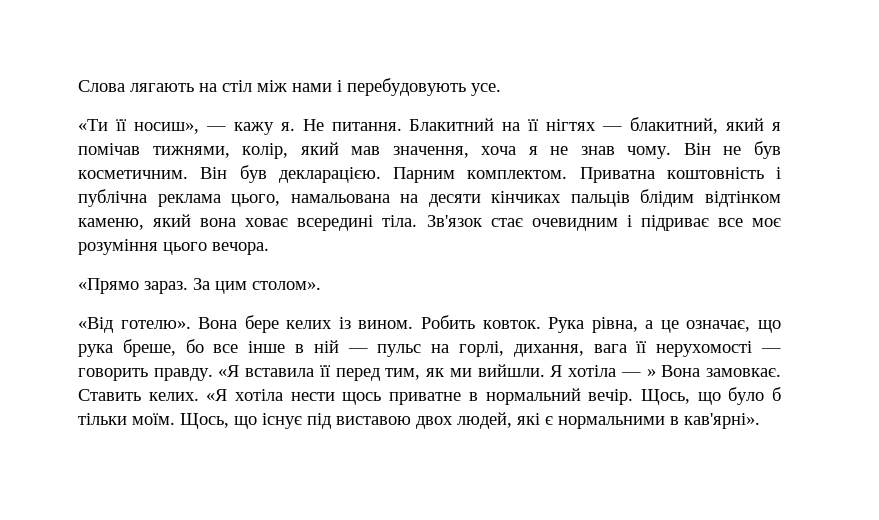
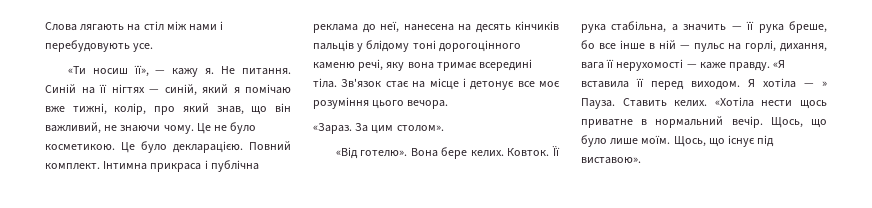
- «Ти її носиш», — кажу я.
+ «Ти носиш її», — кажу я.
- Блакитний на її нігтях — блакитний, який я помічав тижнями, колір, який мав значення, хоча я не знав чому. Він не був косметичним. Він був декларацією. Парним комплектом. Приватна коштовність і публічна реклама цього, намальована на десяти кінчиках пальців блідим відтінком каменю, який вона ховає всередині тіла. Зв'язок стає очевидним і підриває все моє розуміння цього вечора.
+ Синій на її нігтях — синій, який я помічаю вже тижні, колір, про який знав, що він важливий, не знаючи чому. Це не було косметикою. Це було декларацією. Повний комплект. Інтимна прикраса і публічна реклама до неї, нанесена на десять кінчиків пальців у блідому тоні дорогоцінного каменю речі, яку вона тримає всередині тіла. Зв'язок стає на місце і детонує все моє розуміння цього вечора.
- «Прямо зараз.
+ «Зараз.
- Вона бере келих із вином. Робить ковток. Рука рівна, а це означає, що рука бреше, бо все інше в ній — пульс на горлі, дихання, вага її нерухомості — говорить правду.
+ Вона бере келих. Ковток. Її рука стабільна, а значить — її рука бреше, бо все інше в ній — пульс на горлі, дихання, вага її нерухомості — каже правду.
- «Я вставила її перед тим, як ми вийшли. Я хотіла — » Вона замовкає. Ставить келих. «Я хотіла нести щось приватне в нормальний вечір.
+ «Я вставила її перед виходом. Я хотіла — » Пауза. Ставить келих. «Хотіла нести щось приватне в нормальний вечір.
- Щось, що було б тільки моїм.
+ Щось, що було лише моїм.
- Щось, що існує під виставою двох людей, які є нормальними в кав'ярні».
+ Щось, що існує під виставою».

